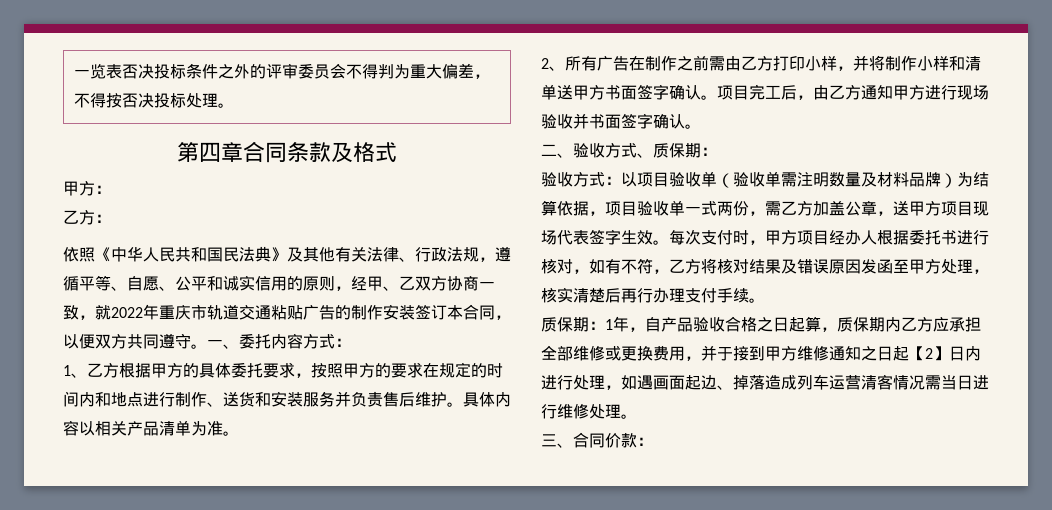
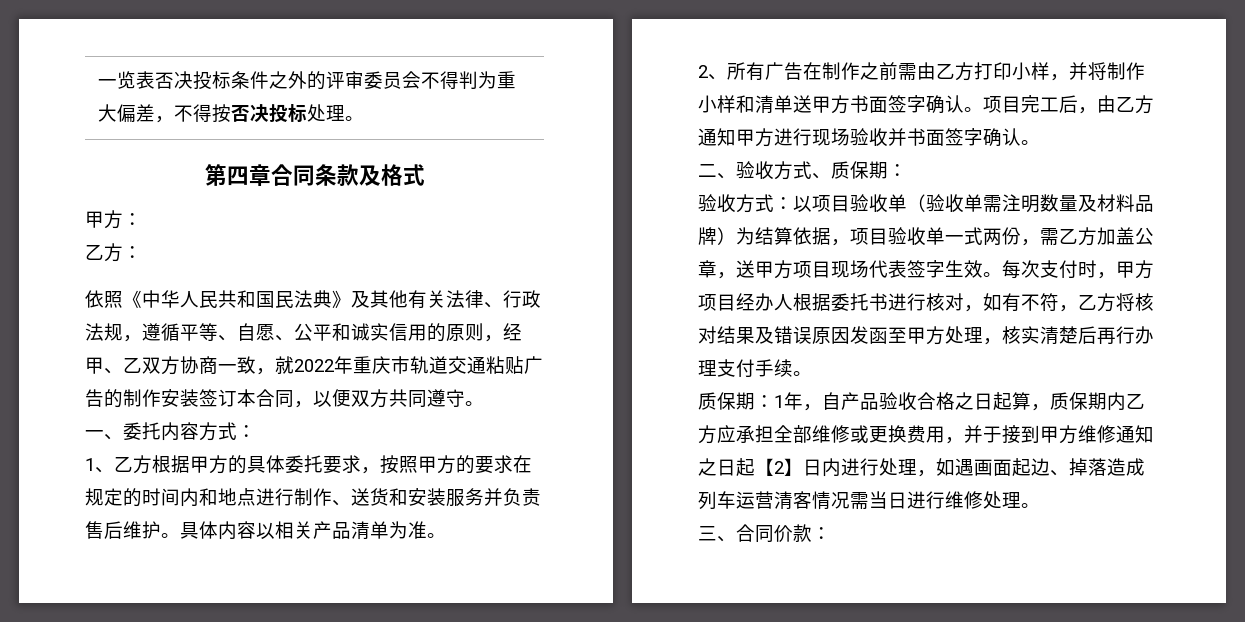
- 依照《中华人民共和国民法典》及其他有关法律、行政法规，遵循平等、自愿、公平和诚实信用的原则，经甲、乙双方协商一致，就2022年重庆市轨道交通粘贴广告的制作安装签订本合同，以便双方共同遵守。一、委托内容方式：
+ 依照《中华人民共和国民法典》及其他有关法律、行政法规，遵循平等、自愿、公平和诚实信用的原则，经甲、乙双方协商一致，就2022年重庆市轨道交通粘贴广告的制作安装签订本合同，以便双方共同遵守。
+ 一、委托内容方式：

